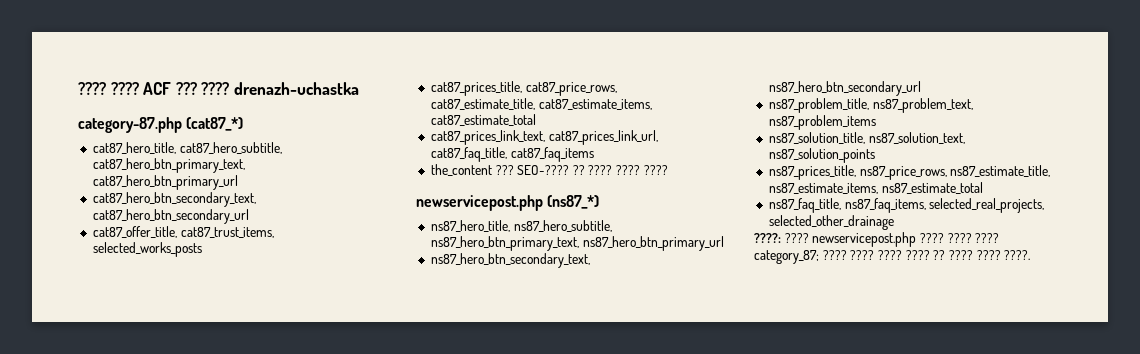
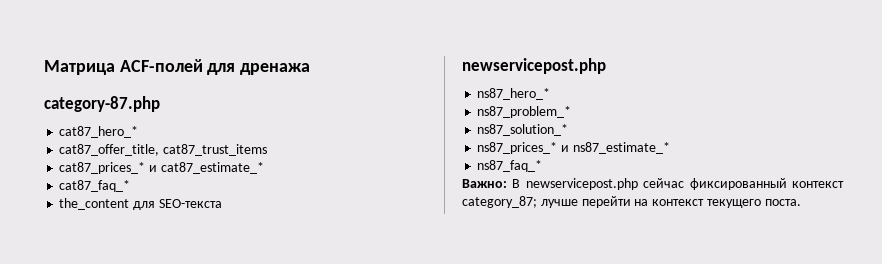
- ???? ???? ACF ??? ???? drenazh-uchastka
- category-87.php (cat87_*)
- cat87_hero_title, cat87_hero_subtitle, cat87_hero_btn_primary_text, cat87_hero_btn_primary_url
- cat87_hero_btn_secondary_text, cat87_hero_btn_secondary_url
- cat87_offer_title, cat87_trust_items, selected_works_posts
- cat87_prices_title, cat87_price_rows, cat87_estimate_title, cat87_estimate_items, cat87_estimate_total
- cat87_prices_link_text, cat87_prices_link_url, cat87_faq_title, cat87_faq_items
- the_content ??? SEO-???? ?? ???? ???? ????
- newservicepost.php (ns87_*)
- ns87_hero_title, ns87_hero_subtitle, ns87_hero_btn_primary_text, ns87_hero_btn_primary_url
- ns87_hero_btn_secondary_text, ns87_hero_btn_secondary_url
- ns87_problem_title, ns87_problem_text, ns87_problem_items
- ns87_solution_title, ns87_solution_text, ns87_solution_points
- ns87_prices_title, ns87_price_rows, ns87_estimate_title, ns87_estimate_items, ns87_estimate_total
- ns87_faq_title, ns87_faq_items, selected_real_projects, selected_other_drainage
- ????: ???? newservicepost.php ???? ???? ???? category_87; ???? ???? ???? ???? ?? ???? ???? ????.
+ Матрица ACF-полей для дренажа
+ category-87.php
+ cat87_hero_*
+ cat87_offer_title, cat87_trust_items
+ cat87_prices_* и cat87_estimate_*
+ cat87_faq_*
+ the_content для SEO-текста
+ newservicepost.php
+ ns87_hero_*
+ ns87_problem_*
+ ns87_solution_*
+ ns87_prices_* и ns87_estimate_*
+ ns87_faq_*
+ Важно: В newservicepost.php сейчас фиксированный контекст category_87; лучше перейти на контекст текущего поста.

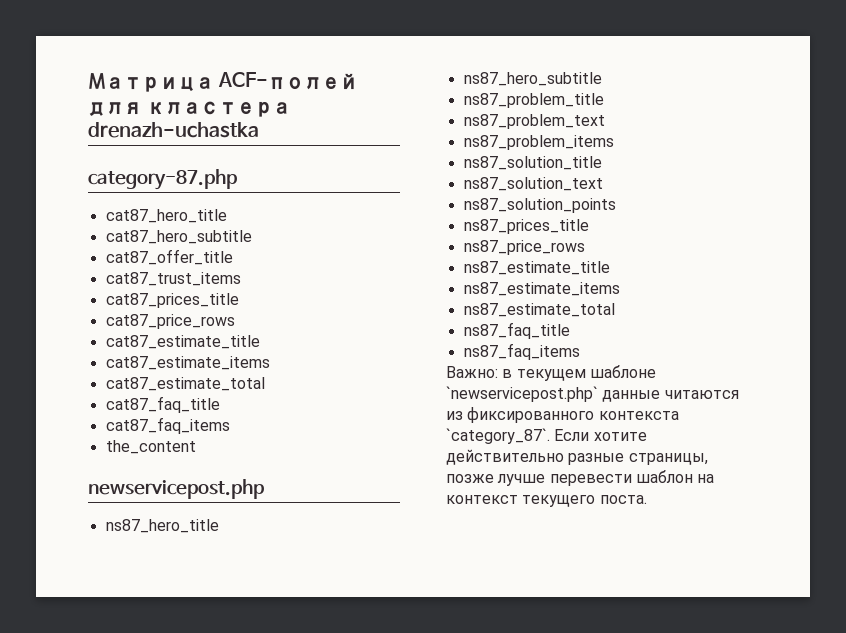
- Матрица ACF-полей для дренажа
+ Матрица ACF-полей для кластера drenazh-uchastka
- cat87_hero_*
- cat87_offer_title, cat87_trust_items
- cat87_prices_* и cat87_estimate_*
- cat87_faq_*
+ cat87_hero_title
+ cat87_hero_subtitle
+ cat87_offer_title
+ cat87_trust_items
+ cat87_prices_title
+ cat87_price_rows
+ cat87_estimate_title
+ cat87_estimate_items
+ cat87_estimate_total
+ cat87_faq_title
+ cat87_faq_items
- the_content для SEO-текста
+ the_content
- ns87_hero_*
- ns87_problem_*
- ns87_solution_*
- ns87_prices_* и ns87_estimate_*
- ns87_faq_*
- Важно: В newservicepost.php сейчас фиксированный контекст category_87; лучше перейти на контекст текущего поста.
+ ns87_hero_title
+ ns87_hero_subtitle
+ ns87_problem_title
+ ns87_problem_text
+ ns87_problem_items
+ ns87_solution_title
+ ns87_solution_text
+ ns87_solution_points
+ ns87_prices_title
+ ns87_price_rows
+ ns87_estimate_title
+ ns87_estimate_items
+ ns87_estimate_total
+ ns87_faq_title
+ ns87_faq_items
+ Важно: в текущем шаблоне `newservicepost.php` данные читаются из фиксированного контекста `category_87`. Если хотите действительно разные страницы, позже лучше перевести шаблон на контекст текущего поста.

